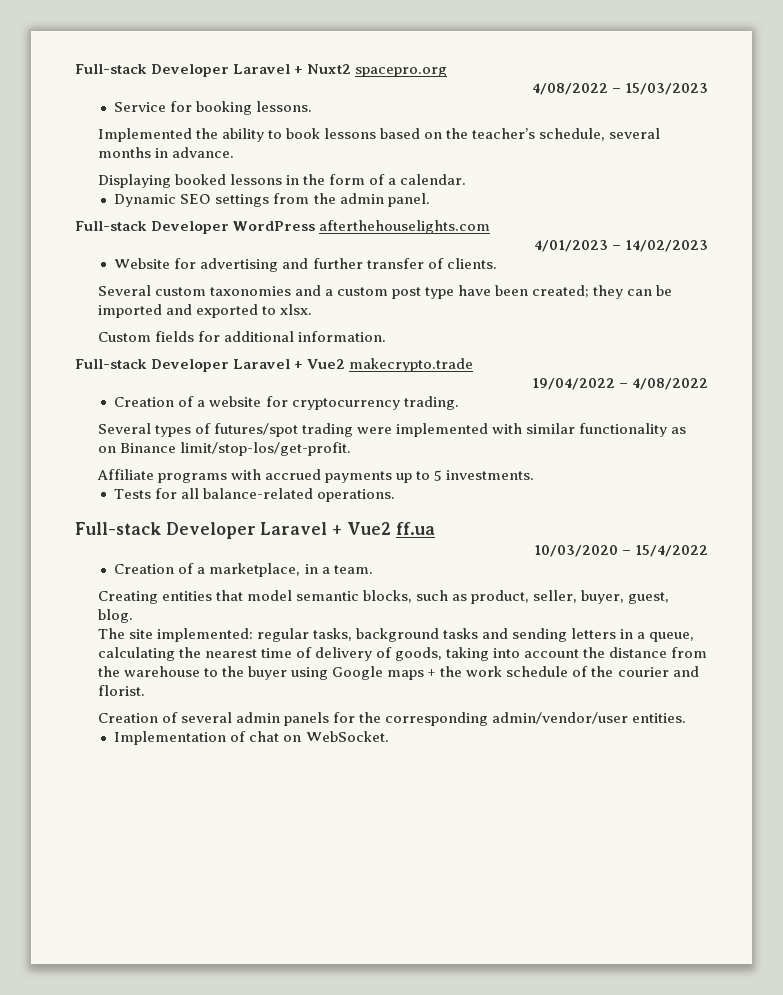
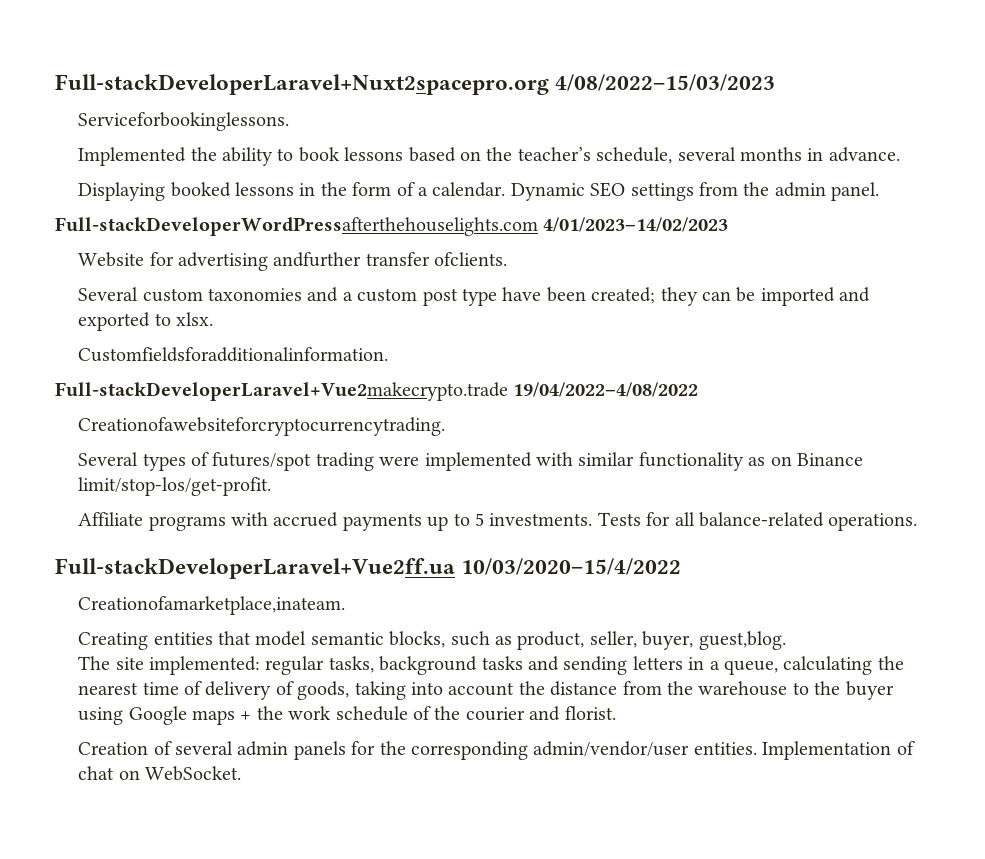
- Full-stack Developer Laravel + Nuxt2 spacepro.org
- 4/08/2022 – 15/03/2023
- Service for booking lessons.
+ Full-stackDeveloperLaravel+Nuxt2spacepro.org 4/08/2022–15/03/2023
+ Serviceforbookinglessons.
- Displaying booked lessons in the form of a calendar.
- Dynamic SEO settings from the admin panel.
+ Displaying booked lessons in the form of a calendar. Dynamic SEO settings from the admin panel.
- Full-stack Developer WordPress afterthehouselights.com
- 4/01/2023 – 14/02/2023
- Website for advertising and further transfer of clients.
+ Full-stackDeveloperWordPressafterthehouselights.com 4/01/2023–14/02/2023
+ Website for advertising andfurther transfer ofclients.
- Custom fields for additional information.
- Full-stack Developer Laravel + Vue2 makecrypto.trade
- 19/04/2022 – 4/08/2022
- Creation of a website for cryptocurrency trading.
+ Customfieldsforadditionalinformation.
+ Full-stackDeveloperLaravel+Vue2makecrypto.trade 19/04/2022–4/08/2022
+ Creationofawebsiteforcryptocurrencytrading.
- Affiliate programs with accrued payments up to 5 investments.
- Tests for all balance-related operations.
+ Affiliate programs with accrued payments up to 5 investments. Tests for all balance-related operations.
- Full-stack Developer Laravel + Vue2 ff.ua
- 10/03/2020 – 15/4/2022
- Creation of a marketplace, in a team.
+ Full-stackDeveloperLaravel+Vue2ff.ua 10/03/2020–15/4/2022
+ Creationofamarketplace,inateam.
- Creating entities that model semantic blocks, such as product, seller, buyer, guest, blog.
+ Creating entities that model semantic blocks, such as product, seller, buyer, guest,blog.
- Creation of several admin panels for the corresponding admin/vendor/user entities.
- Implementation of chat on WebSocket.
+ Creation of several admin panels for the corresponding admin/vendor/user entities. Implementation of chat on WebSocket.

